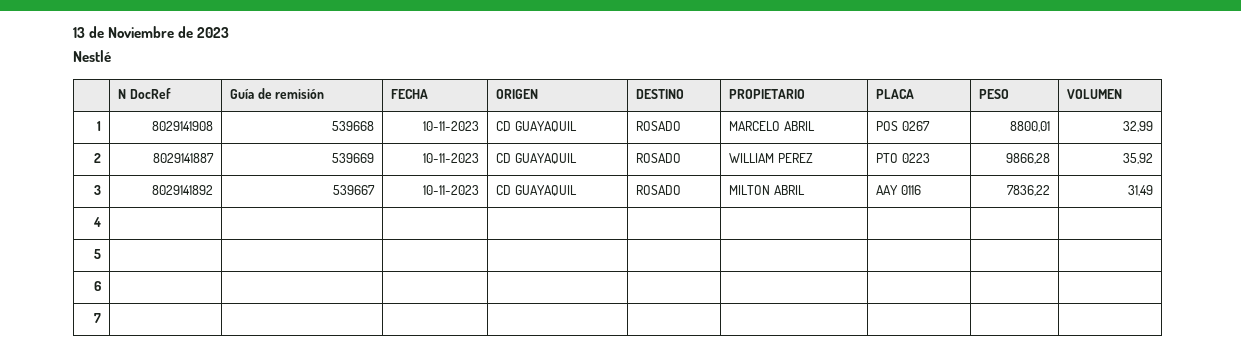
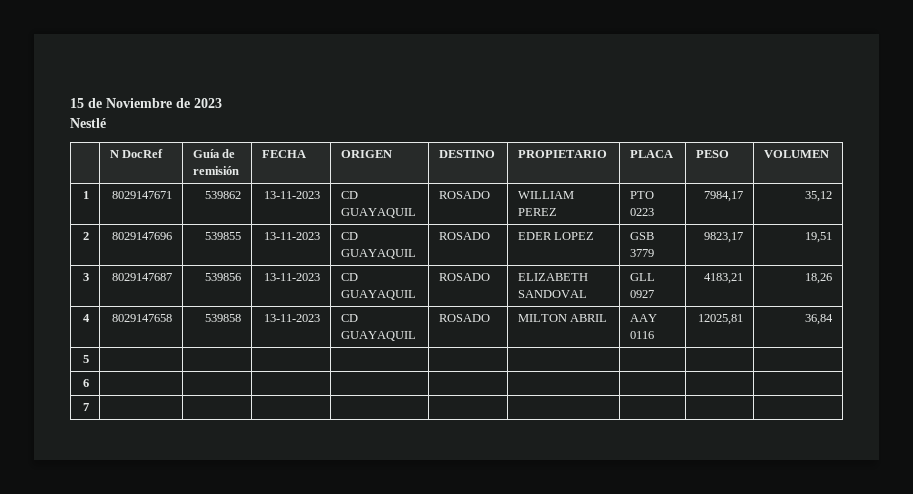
- 13 de Noviembre de 2023
+ 15 de Noviembre de 2023
- 1 | 8029141908 | 539668 | 10-11-2023 | CD GUAYAQUIL | ROSADO | MARCELO ABRIL | POS 0267 | 8800,01 | 32,99
- 2 | 8029141887 | 539669 | 10-11-2023 | CD GUAYAQUIL | ROSADO | WILLIAM PEREZ | PTO 0223 | 9866,28 | 35,92
- 3 | 8029141892 | 539667 | 10-11-2023 | CD GUAYAQUIL | ROSADO | MILTON ABRIL | AAY 0116 | 7836,22 | 31,49
- 4 | | | | | | | | |
+ 1 | 8029147671 | 539862 | 13-11-2023 | CD GUAYAQUIL | ROSADO | WILLIAM PEREZ | PTO 0223 | 7984,17 | 35,12
+ 2 | 8029147696 | 539855 | 13-11-2023 | CD GUAYAQUIL | ROSADO | EDER LOPEZ | GSB 3779 | 9823,17 | 19,51
+ 3 | 8029147687 | 539856 | 13-11-2023 | CD GUAYAQUIL | ROSADO | ELIZABETH SANDOVAL | GLL 0927 | 4183,21 | 18,26
+ 4 | 8029147658 | 539858 | 13-11-2023 | CD GUAYAQUIL | ROSADO | MILTON ABRIL | AAY 0116 | 12025,81 | 36,84

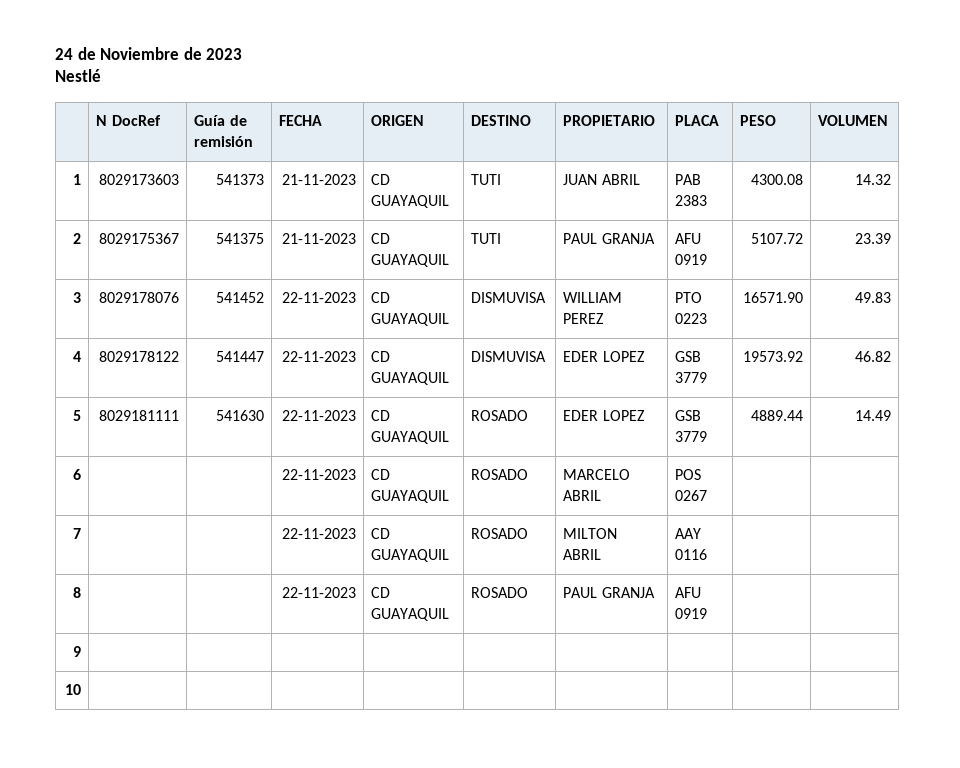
- 15 de Noviembre de 2023
+ 24 de Noviembre de 2023
- 1 | 8029147671 | 539862 | 13-11-2023 | CD GUAYAQUIL | ROSADO | WILLIAM PEREZ | PTO 0223 | 7984,17 | 35,12
- 2 | 8029147696 | 539855 | 13-11-2023 | CD GUAYAQUIL | ROSADO | EDER LOPEZ | GSB 3779 | 9823,17 | 19,51
- 3 | 8029147687 | 539856 | 13-11-2023 | CD GUAYAQUIL | ROSADO | ELIZABETH SANDOVAL | GLL 0927 | 4183,21 | 18,26
- 4 | 8029147658 | 539858 | 13-11-2023 | CD GUAYAQUIL | ROSADO | MILTON ABRIL | AAY 0116 | 12025,81 | 36,84
- 5 | | | | | | | | |
- 6 | | | | | | | | |
- 7 | | | | | | | | |
+ 1 | 8029173603 | 541373 | 21-11-2023 | CD GUAYAQUIL | TUTI | JUAN ABRIL | PAB 2383 | 4300.08 | 14.32
+ 2 | 8029175367 | 541375 | 21-11-2023 | CD GUAYAQUIL | TUTI | PAUL GRANJA | AFU 0919 | 5107.72 | 23.39
+ 3 | 8029178076 | 541452 | 22-11-2023 | CD GUAYAQUIL | DISMUVISA | WILLIAM PEREZ | PTO 0223 | 16571.90 | 49.83
+ 4 | 8029178122 | 541447 | 22-11-2023 | CD GUAYAQUIL | DISMUVISA | EDER LOPEZ | GSB 3779 | 19573.92 | 46.82
+ 5 | 8029181111 | 541630 | 22-11-2023 | CD GUAYAQUIL | ROSADO | EDER LOPEZ | GSB 3779 | 4889.44 | 14.49
+ 6 | | | 22-11-2023 | CD GUAYAQUIL | ROSADO | MARCELO ABRIL | POS 0267 | |
+ 7 | | | 22-11-2023 | CD GUAYAQUIL | ROSADO | MILTON ABRIL | AAY 0116 | |
+ 8 | | | 22-11-2023 | CD GUAYAQUIL | ROSADO | PAUL GRANJA | AFU 0919 | |
+ 9 | | | | | | | | |
+ 10 | | | | | | | | |

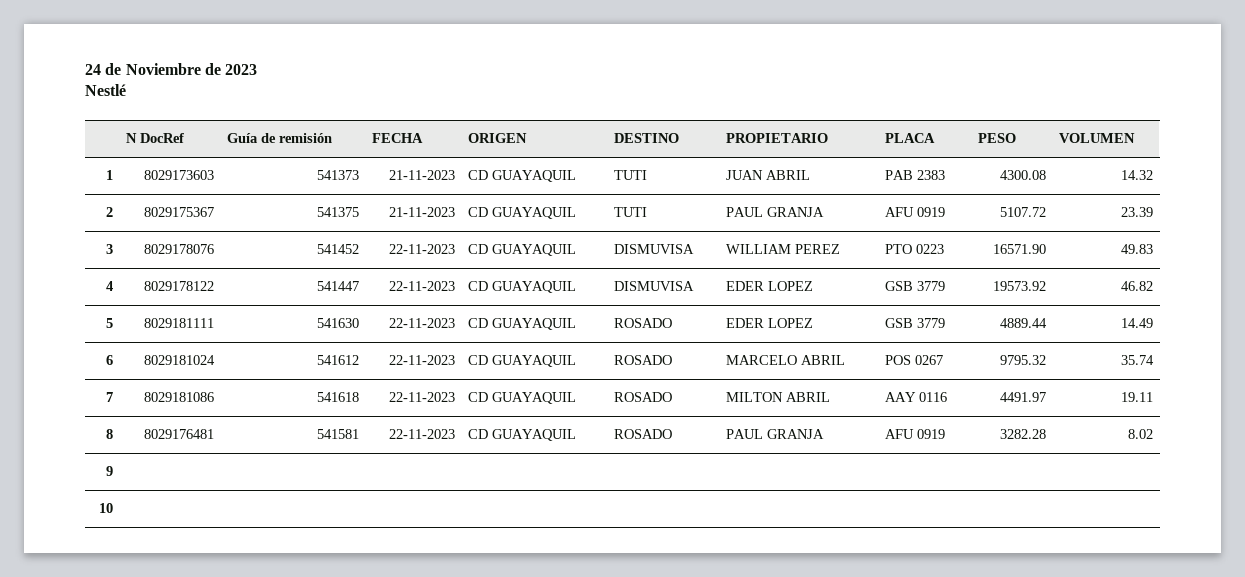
- 6 | | | 22-11-2023 | CD GUAYAQUIL | ROSADO | MARCELO ABRIL | POS 0267 | |
+ 6 | 8029181024 | 541612 | 22-11-2023 | CD GUAYAQUIL | ROSADO | MARCELO ABRIL | POS 0267 | 9795.32 | 35.74
- 7 | | | 22-11-2023 | CD GUAYAQUIL | ROSADO | MILTON ABRIL | AAY 0116 | |
+ 7 | 8029181086 | 541618 | 22-11-2023 | CD GUAYAQUIL | ROSADO | MILTON ABRIL | AAY 0116 | 4491.97 | 19.11
- 8 | | | 22-11-2023 | CD GUAYAQUIL | ROSADO | PAUL GRANJA | AFU 0919 | |
+ 8 | 8029176481 | 541581 | 22-11-2023 | CD GUAYAQUIL | ROSADO | PAUL GRANJA | AFU 0919 | 3282.28 | 8.02

